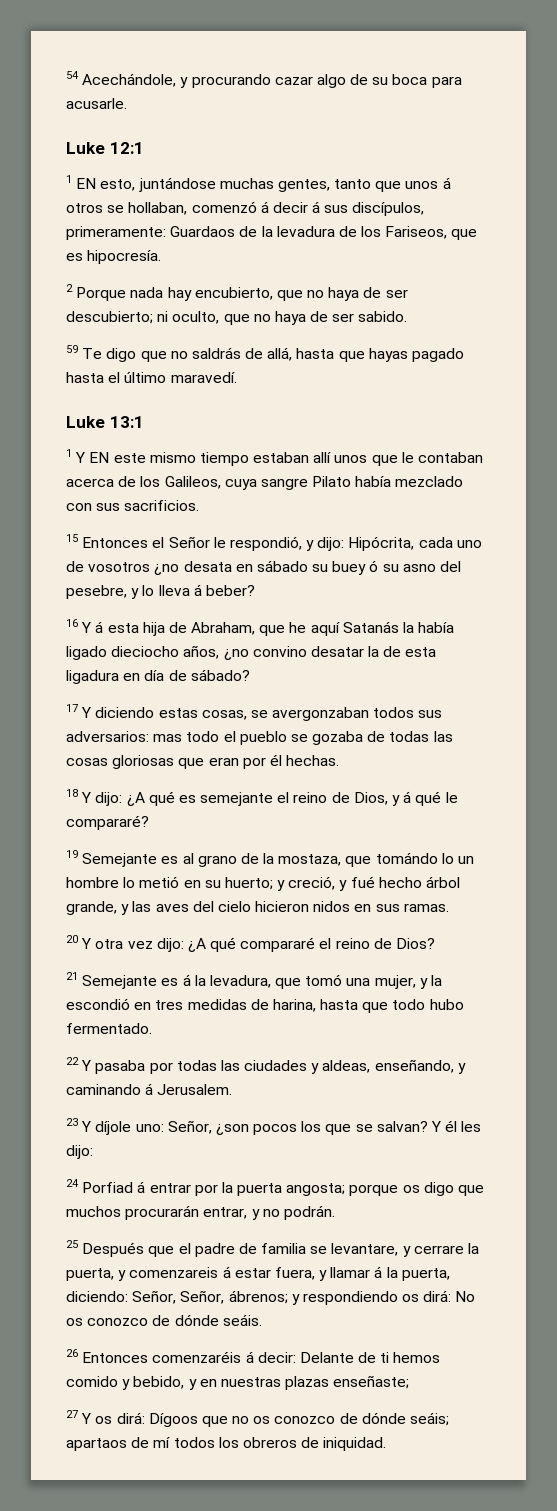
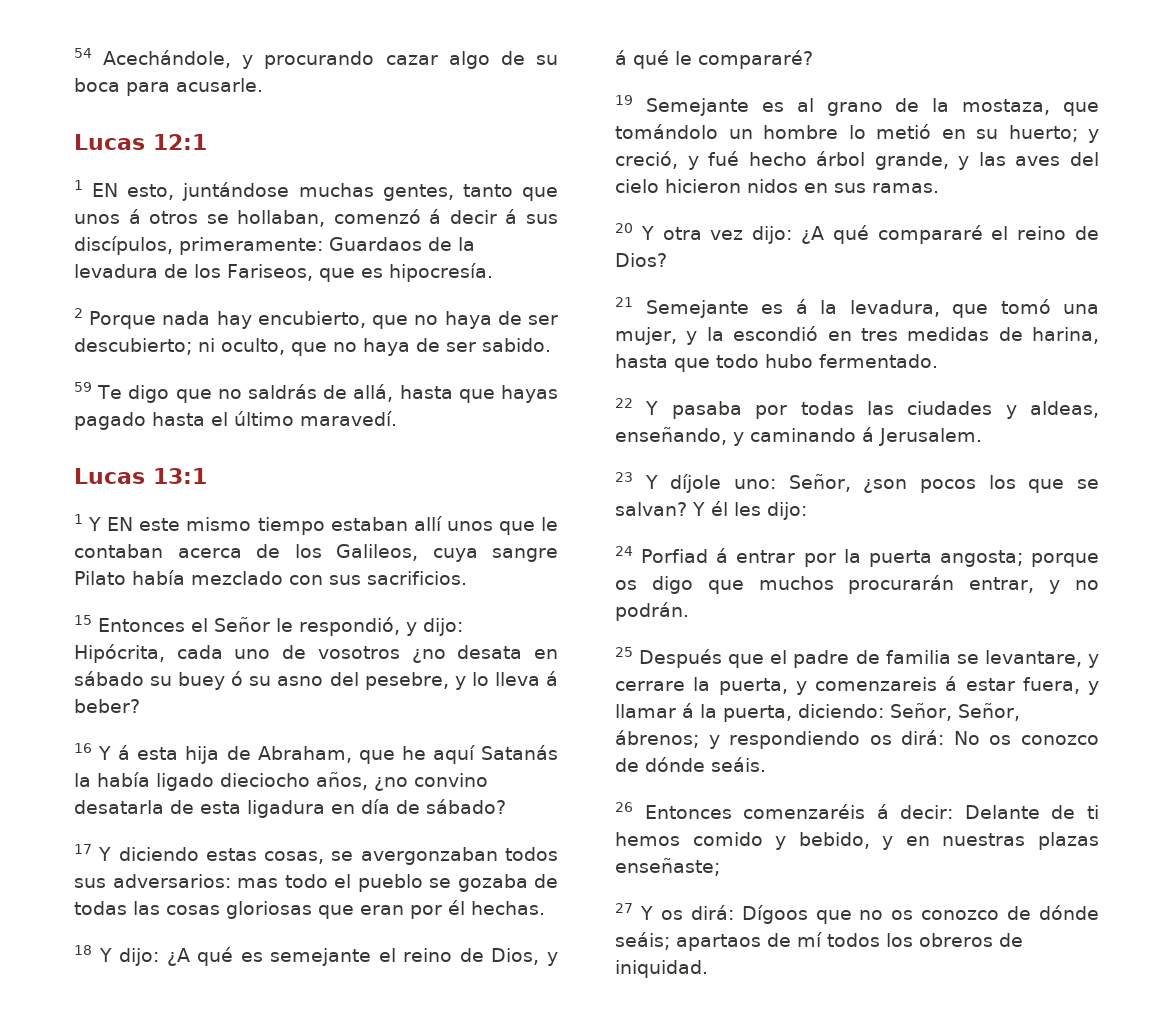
- Luke 12:1
+ Lucas 12:1
- Luke 13:1
+ Lucas 13:1
- 16 Y á esta hija de Abraham, que he aquí Satanás la había ligado dieciocho años, ¿no convino desatar la de esta ligadura en día de sábado?
+ 16 Y á esta hija de Abraham, que he aquí Satanás la había ligado dieciocho años, ¿no convino desatarla de esta ligadura en día de sábado?
- 19 Semejante es al grano de la mostaza, que tomándo lo un hombre lo metió en su huerto; y creció, y fué hecho árbol grande, y las aves del cielo hicieron nidos en sus ramas.
+ 19 Semejante es al grano de la mostaza, que tomándolo un hombre lo metió en su huerto; y creció, y fué hecho árbol grande, y las aves del cielo hicieron nidos en sus ramas.

